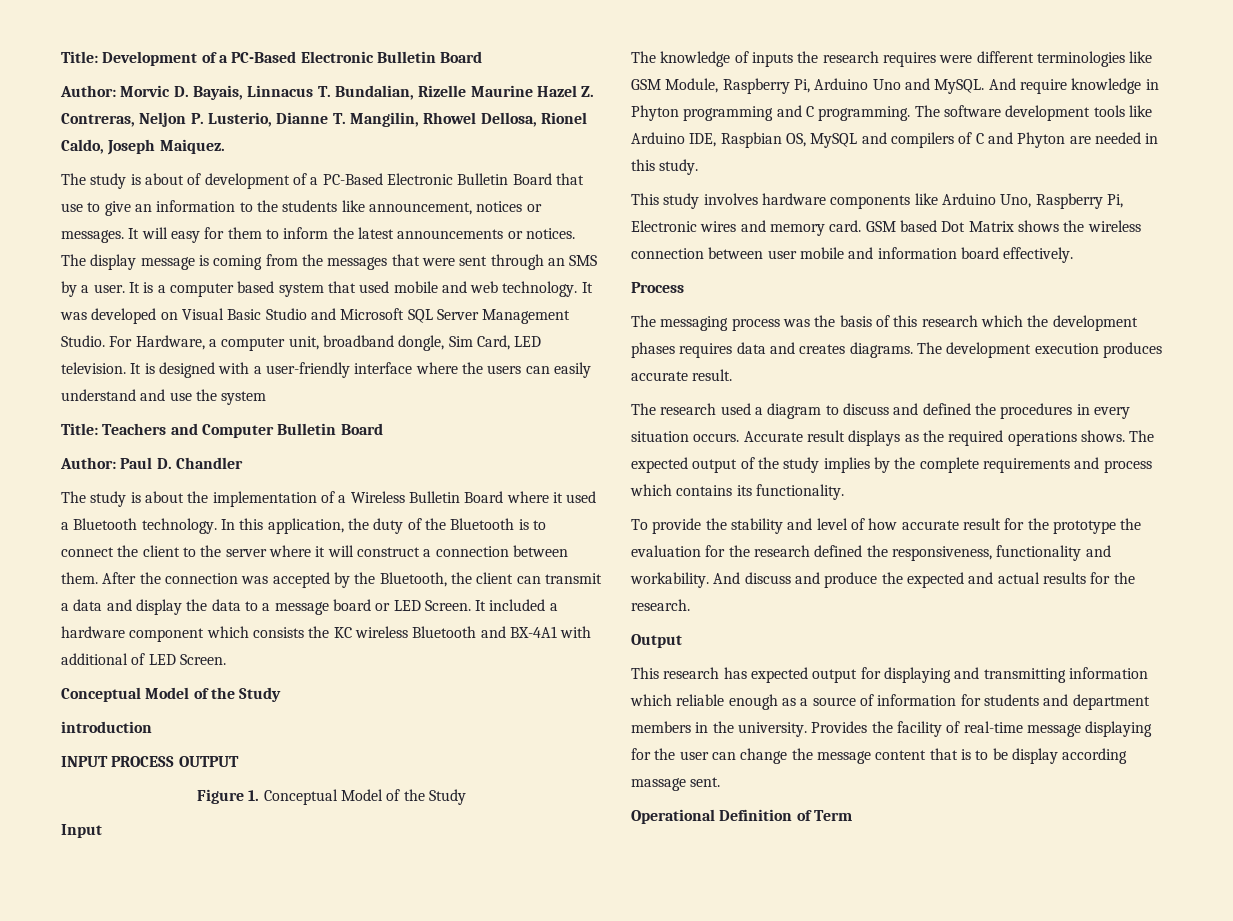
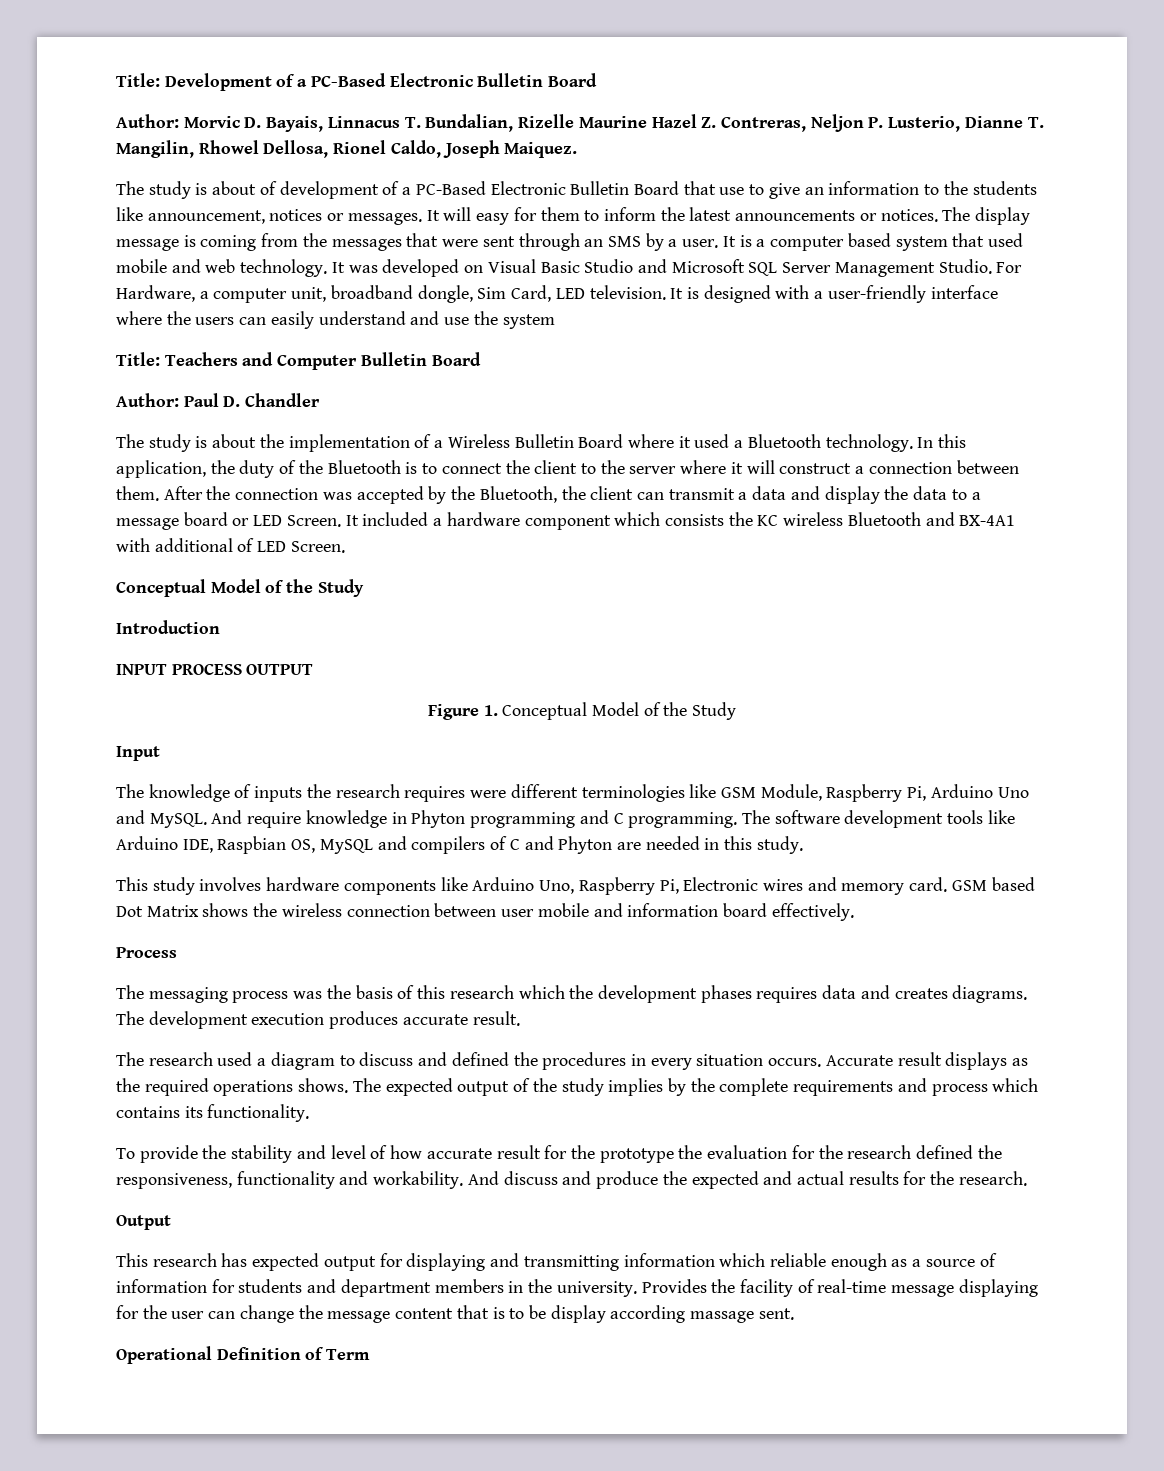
- introduction
+ Introduction

